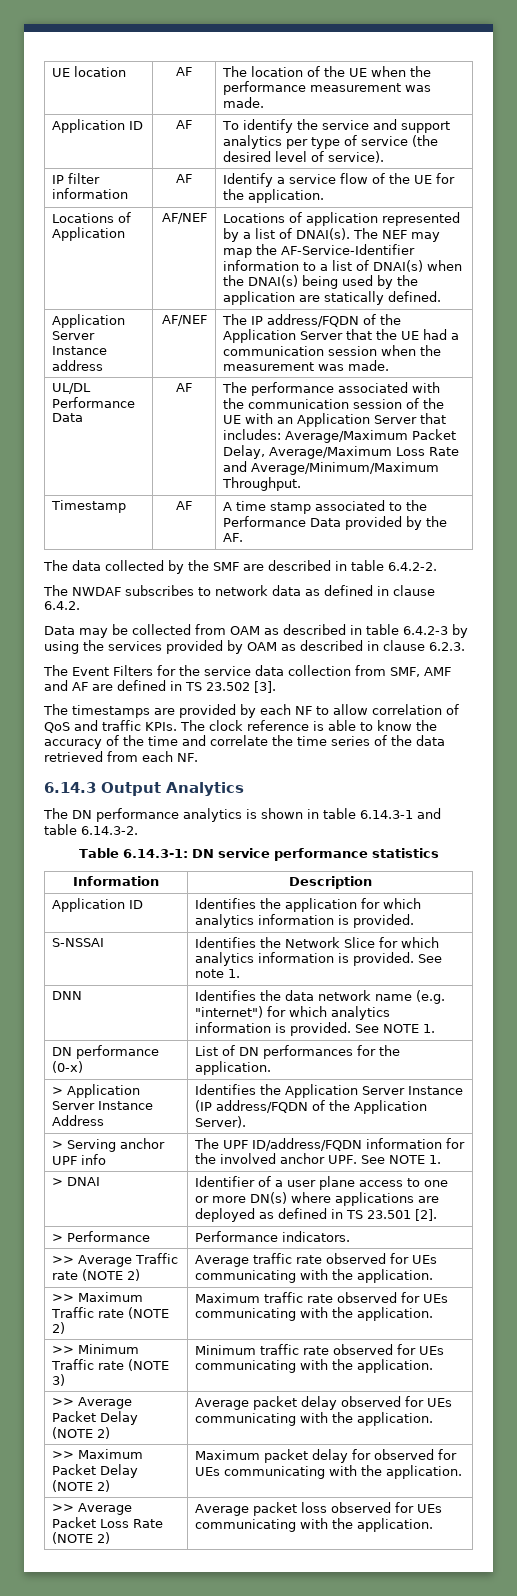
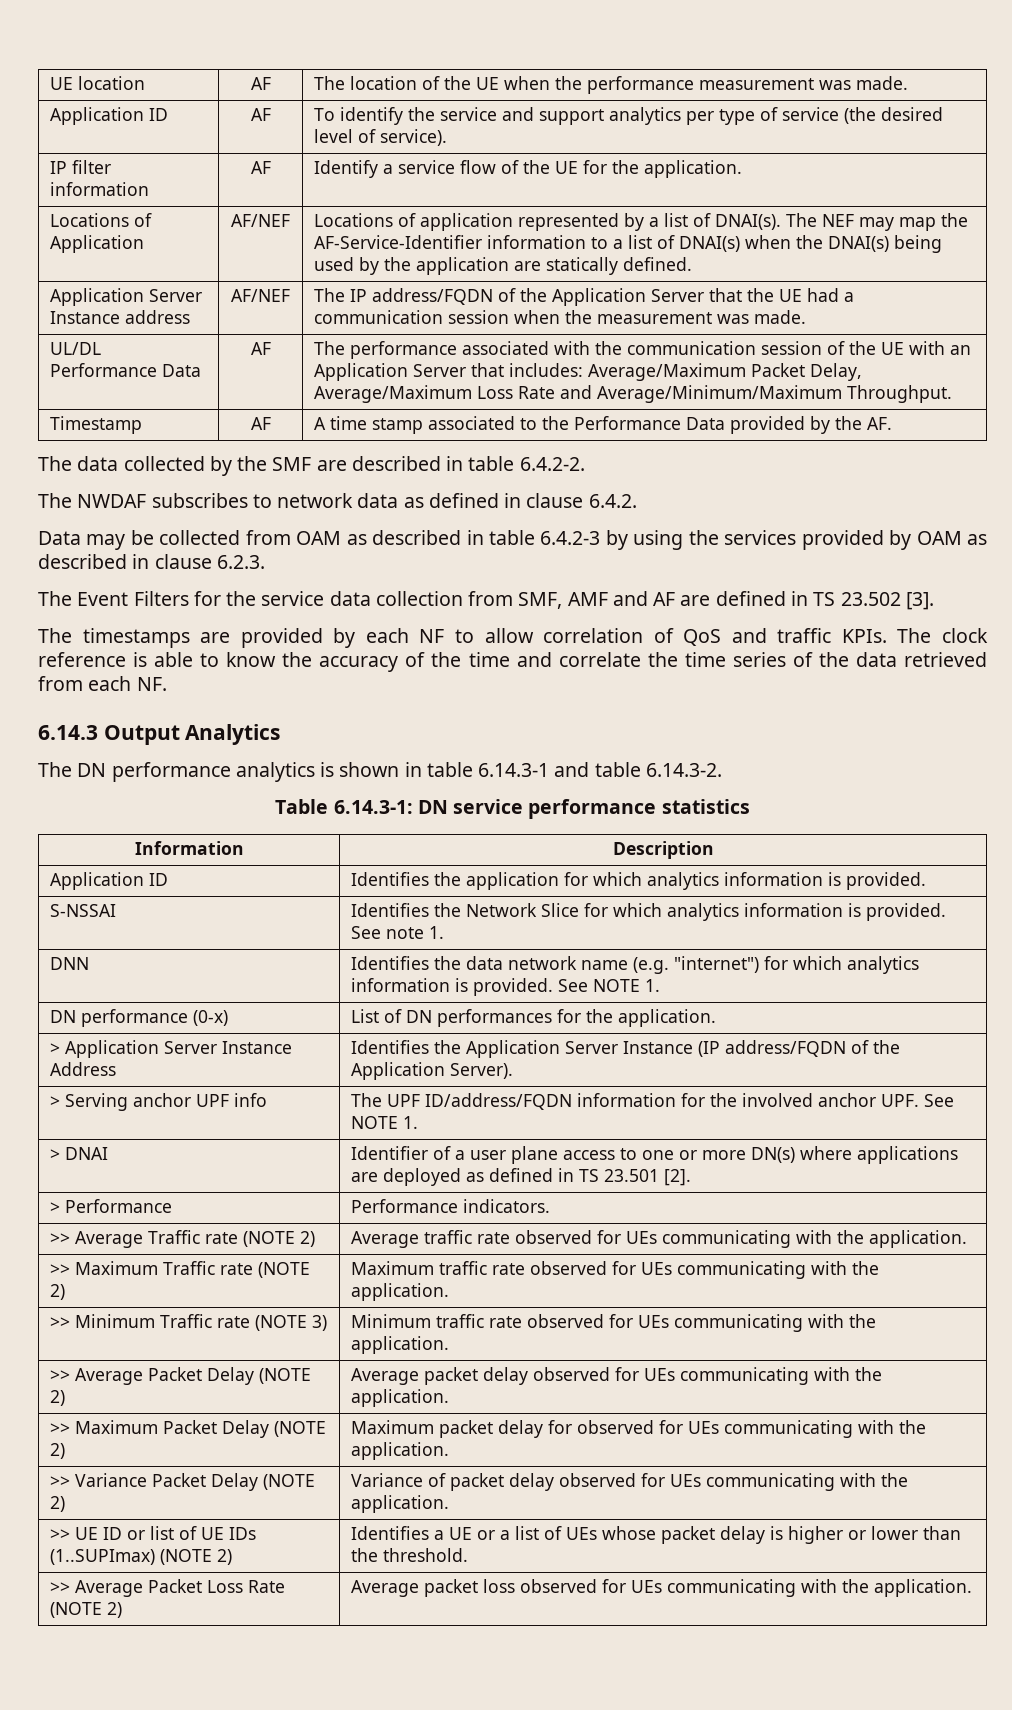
+ >> Variance Packet Delay (NOTE 2) | Variance of packet delay observed for UEs communicating with the application.
+ >> UE ID or list of UE IDs (1..SUPImax) (NOTE 2) | Identifies a UE or a list of UEs whose packet delay is higher or lower than the threshold.

